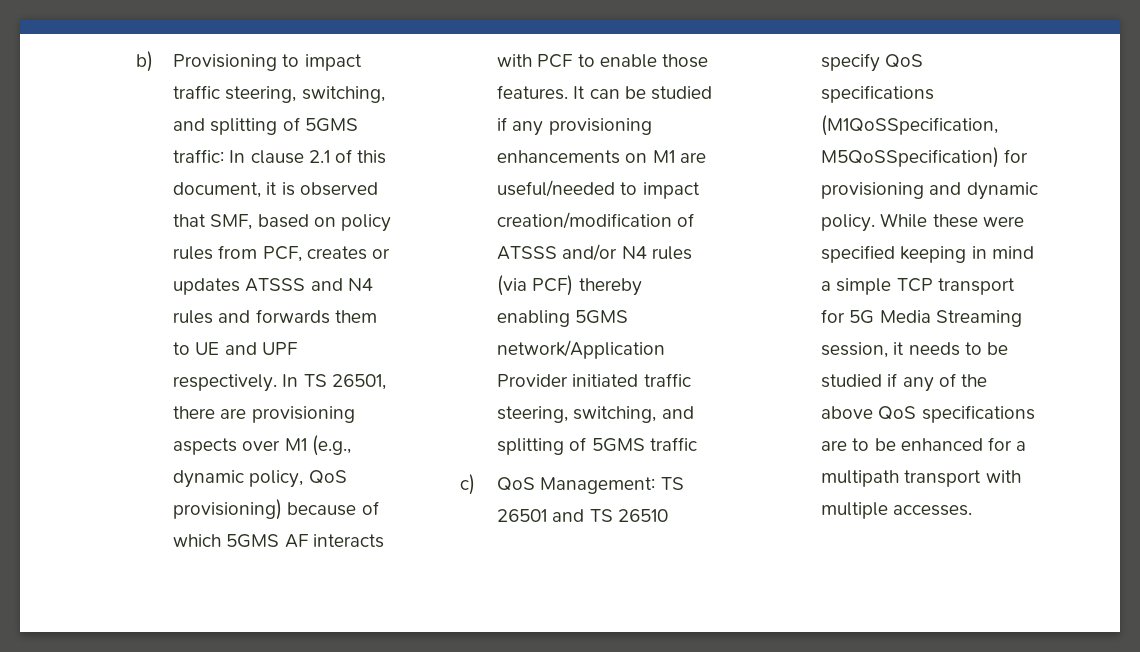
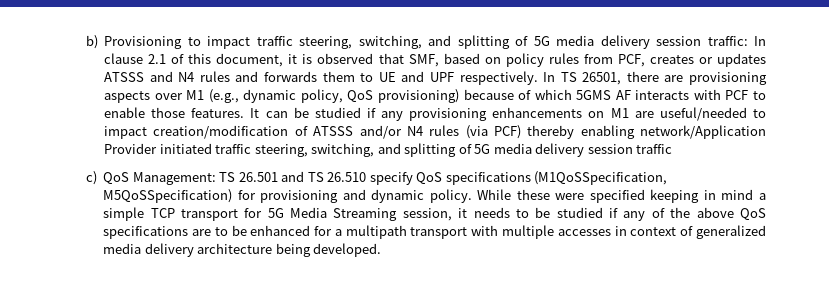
- b) Provisioning to impact traffic steering, switching, and splitting of 5GMS traffic: In clause 2.1 of this document, it is observed that SMF, based on policy rules from PCF, creates or updates ATSSS and N4 rules and forwards them to UE and UPF respectively.
+ b) Provisioning to impact traffic steering, switching, and splitting of 5G media delivery session traffic: In clause 2.1 of this document, it is observed that SMF, based on policy rules from PCF, creates or updates ATSSS and N4 rules and forwards them to UE and UPF respectively.
- It can be studied if any provisioning enhancements on M1 are useful/needed to impact creation/modification of ATSSS and/or N4 rules (via PCF) thereby enabling 5GMS network/Application Provider initiated traffic steering, switching, and splitting of 5GMS traffic
+ It can be studied if any provisioning enhancements on M1 are useful/needed to impact creation/modification of ATSSS and/or N4 rules (via PCF) thereby enabling network/Application Provider initiated traffic steering, switching, and splitting of 5G media delivery session traffic
- c) QoS Management: TS 26501 and TS 26510 specify QoS specifications (M1QoSSpecification, M5QoSSpecification) for provisioning and dynamic policy.
+ c) QoS Management: TS 26.501 and TS 26.510 specify QoS specifications (M1QoSSpecification, M5QoSSpecification) for provisioning and dynamic policy.
- While these were specified keeping in mind a simple TCP transport for 5G Media Streaming session, it needs to be studied if any of the above QoS specifications are to be enhanced for a multipath transport with multiple accesses.
+ While these were specified keeping in mind a simple TCP transport for 5G Media Streaming session, it needs to be studied if any of the above QoS specifications are to be enhanced for a multipath transport with multiple accesses in context of generalized media delivery architecture being developed.

